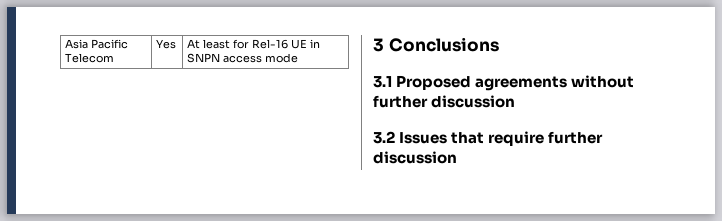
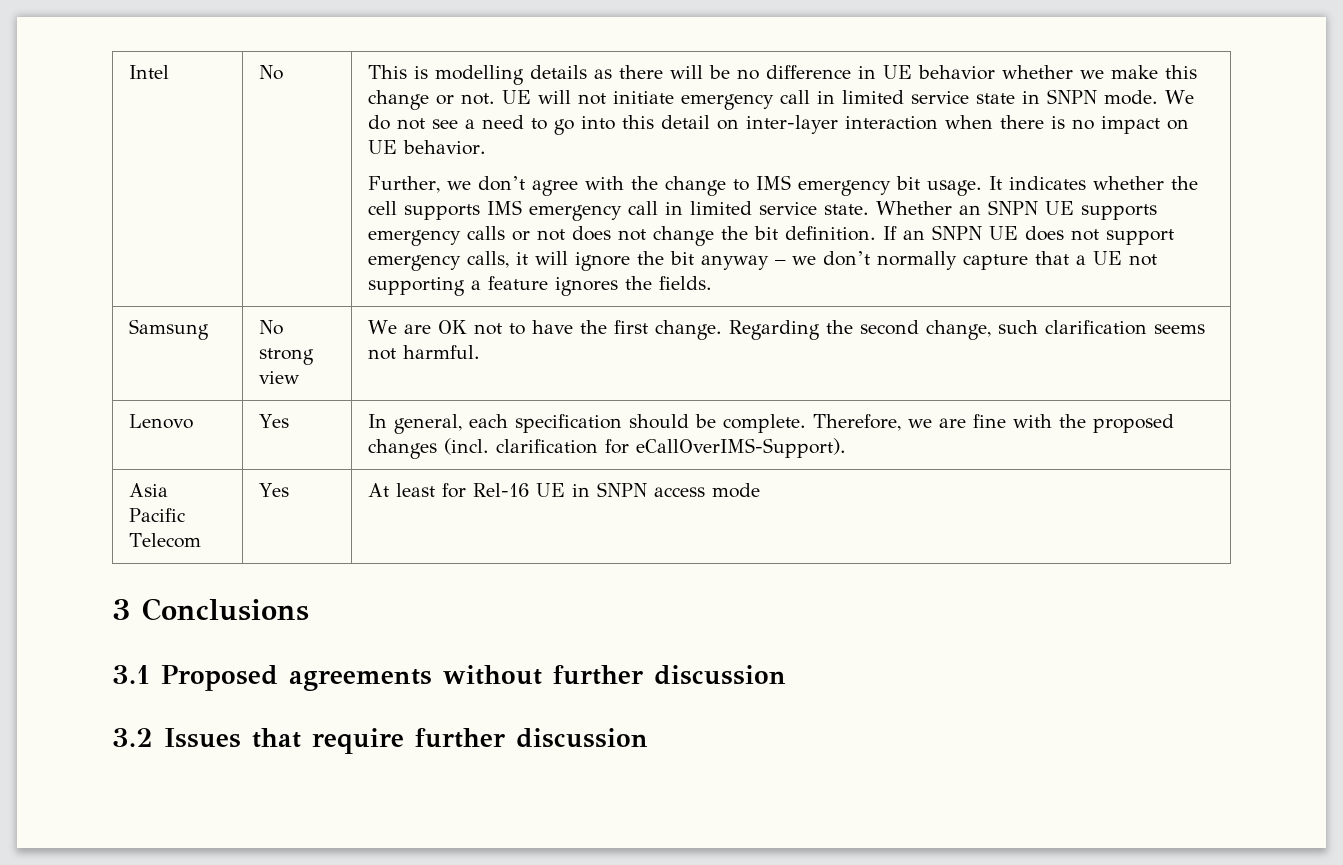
+ Intel | No | This is modelling details as there will be no difference in UE behavior whether we make this change or not. UE will not initiate emergency call in limited service state in SNPN mode. We do not see a need to go into this detail on inter-layer interaction when there is no impact on UE behavior.
+ Further, we don’t agree with the change to IMS emergency bit usage. It indicates whether the cell supports IMS emergency call in limited service state. Whether an SNPN UE supports emergency calls or not does not change the bit definition. If an SNPN UE does not support emergency calls, it will ignore the bit anyway – we don’t normally capture that a UE not supporting a feature ignores the fields.
+ Samsung | No strong view | We are OK not to have the first change. Regarding the second change, such clarification seems not harmful.
+ Lenovo | Yes | In general, each specification should be complete. Therefore, we are fine with the proposed changes (incl. clarification for eCallOverIMS-Support).

